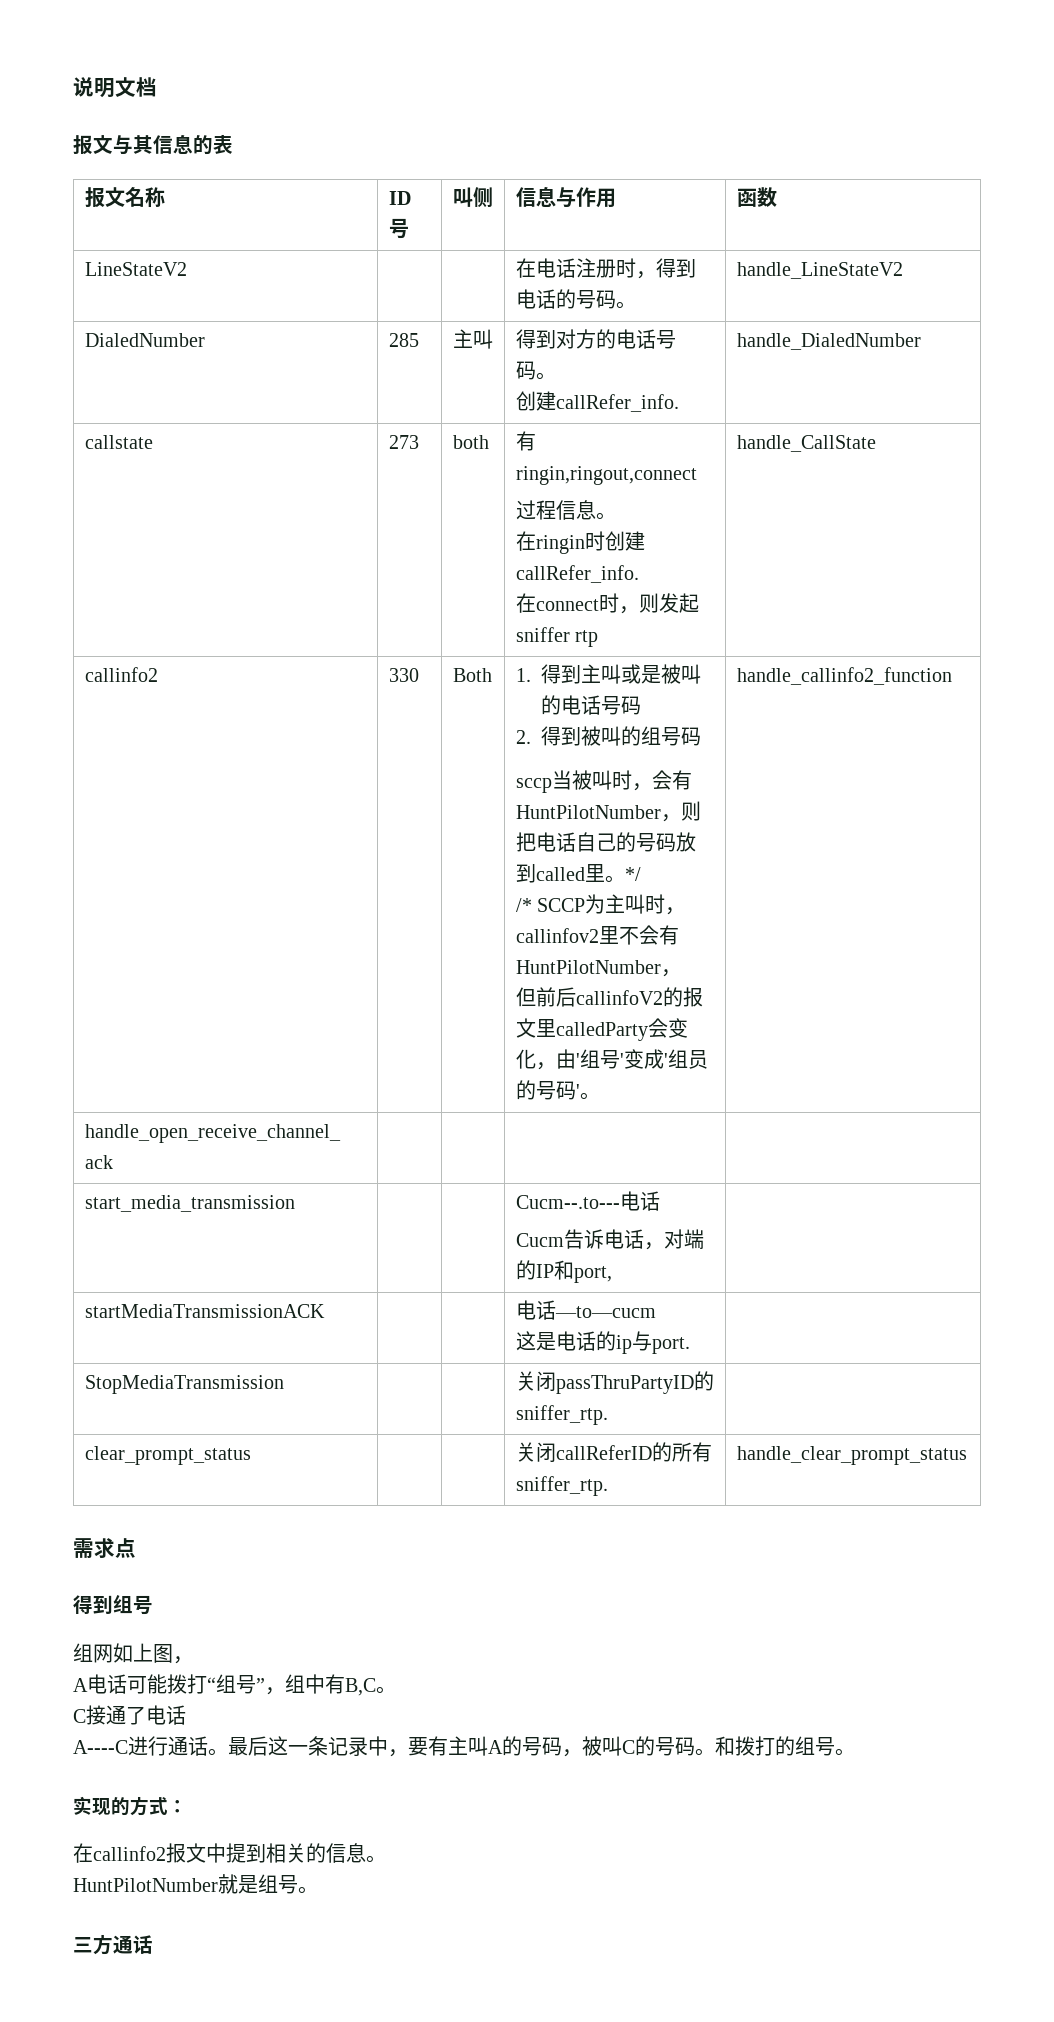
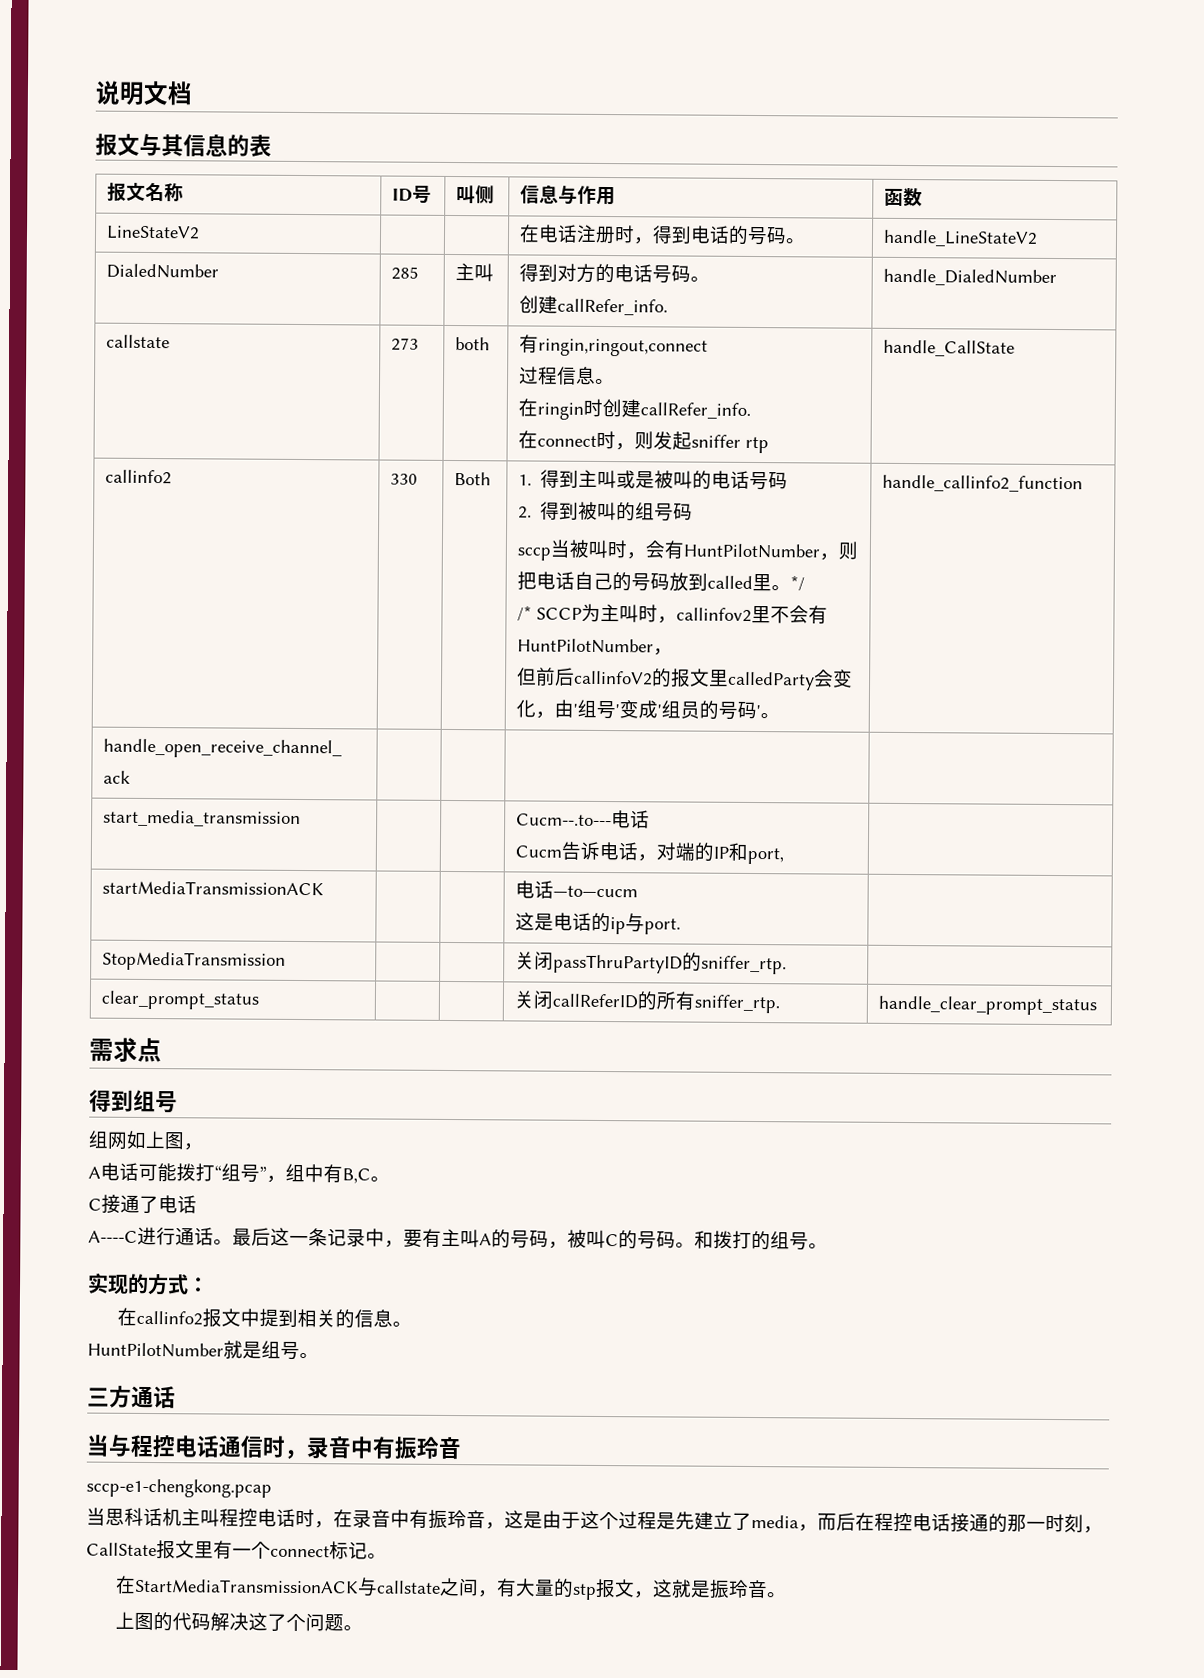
+ 当与程控电话通信时，录音中有振玲音
+ sccp-e1-chengkong.pcap
+ 当思科话机主叫程控电话时，在录音中有振玲音，这是由于这个过程是先建立了media，而后在程控电话接通的那一时刻，CallState报文里有一个connect标记。
+ 在StartMediaTransmissionACK与callstate之间，有大量的stp报文，这就是振玲音。
+ 上图的代码解决这了个问题。

